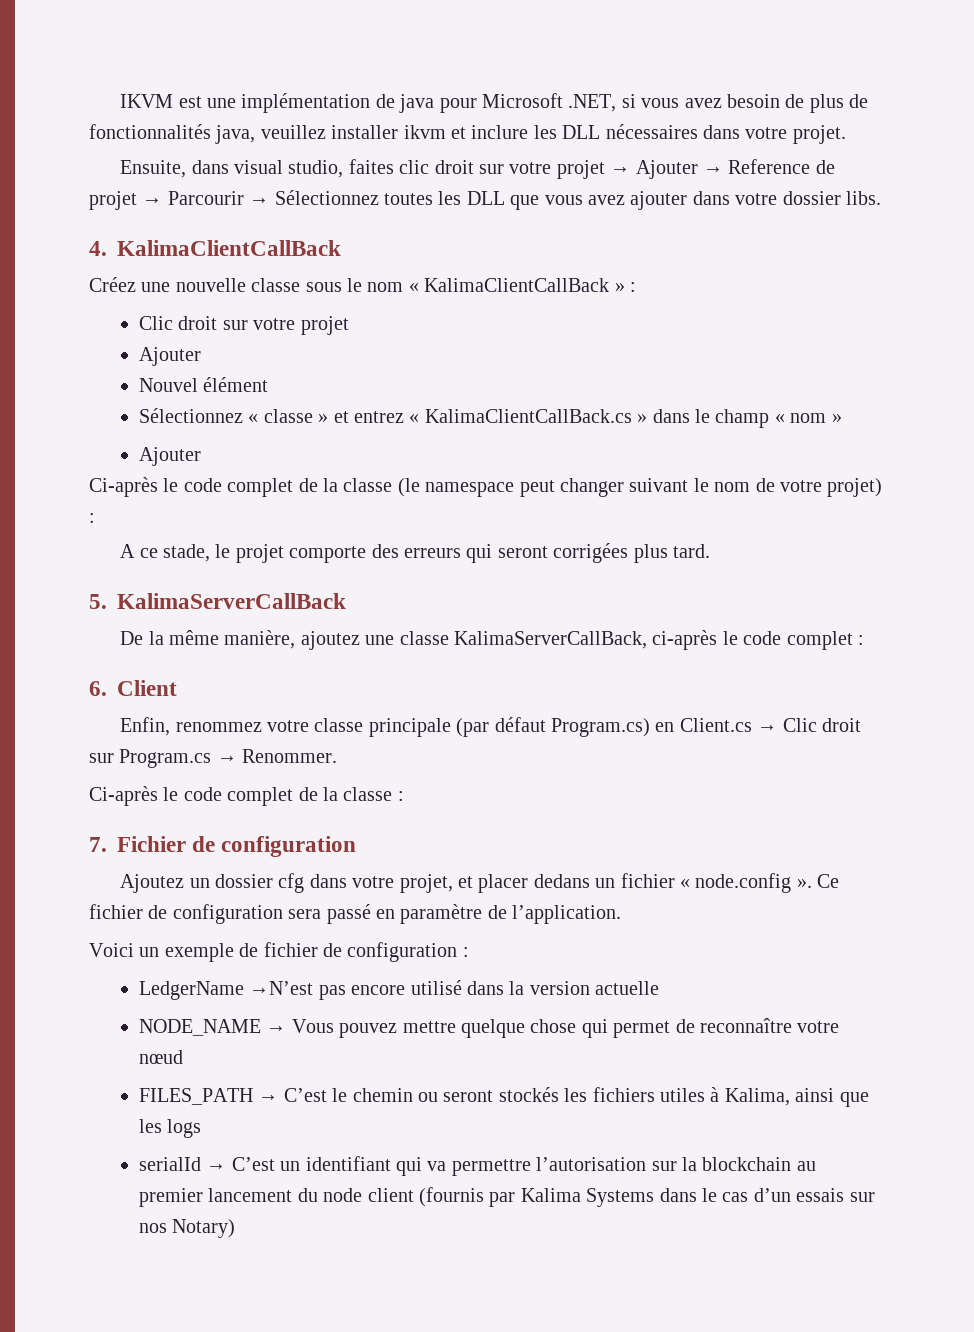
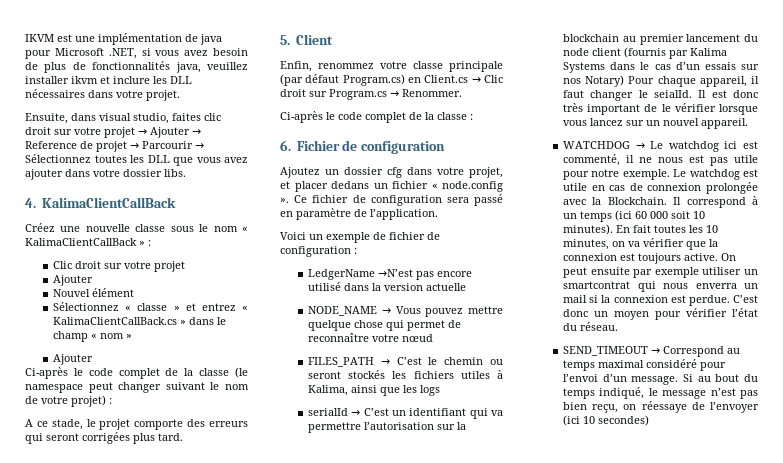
- 5. KalimaServerCallBack
- De la même manière, ajoutez une classe KalimaServerCallBack, ci-après le code complet :
- 6. Client
+ 5. Client
- 7. Fichier de configuration
+ 6. Fichier de configuration
- serialId → C’est un identifiant qui va permettre l’autorisation sur la blockchain au premier lancement du node client (fournis par Kalima Systems dans le cas d’un essais sur nos Notary)
+ serialId → C’est un identifiant qui va permettre l’autorisation sur la blockchain au premier lancement du node client (fournis par Kalima Systems dans le cas d’un essais sur nos Notary) Pour chaque appareil, il faut changer le seialId. Il est donc très important de le vérifier lorsque vous lancez sur un nouvel appareil.
+ WATCHDOG → Le watchdog ici est commenté, il ne nous est pas utile pour notre exemple. Le watchdog est utile en cas de connexion prolongée avec la Blockchain. Il correspond à un temps (ici 60 000 soit 10 minutes). En fait toutes les 10 minutes, on va vérifier que la connexion est toujours active. On peut ensuite par exemple utiliser un smartcontrat qui nous enverra un mail si la connexion est perdue. C’est donc un moyen pour vérifier l’état du réseau.
+ SEND_TIMEOUT → Correspond au temps maximal considéré pour l’envoi d’un message. Si au bout du temps indiqué, le message n’est pas bien reçu, on réessaye de l’envoyer (ici 10 secondes)

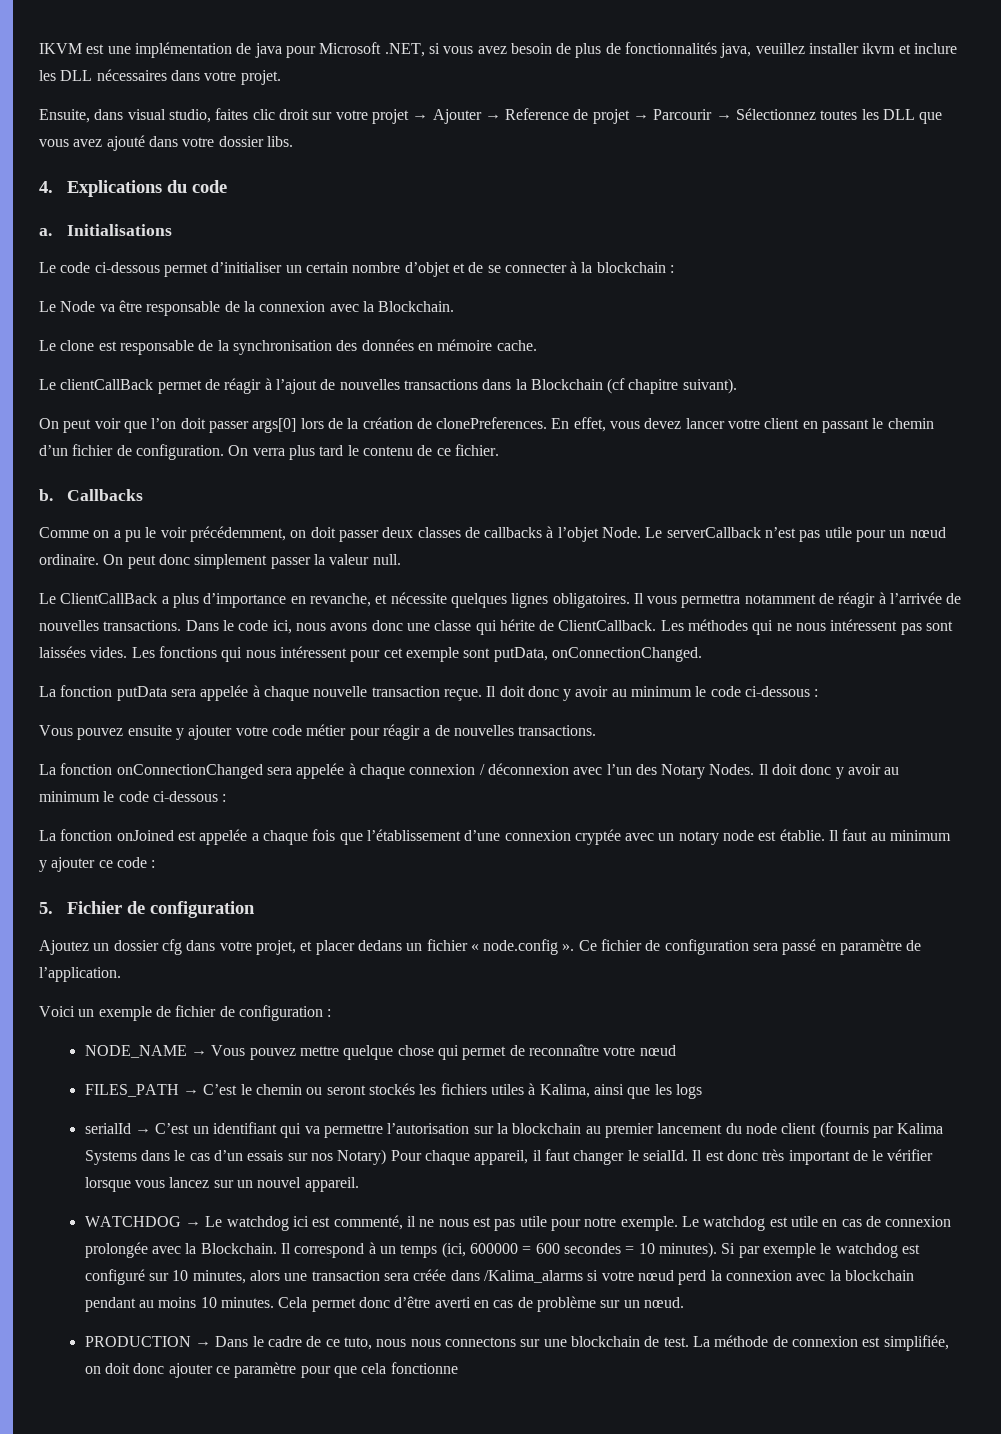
- Ensuite, dans visual studio, faites clic droit sur votre projet → Ajouter → Reference de projet → Parcourir → Sélectionnez toutes les DLL que vous avez ajouter dans votre dossier libs.
+ Ensuite, dans visual studio, faites clic droit sur votre projet → Ajouter → Reference de projet → Parcourir → Sélectionnez toutes les DLL que vous avez ajouté dans votre dossier libs.
- 4. KalimaClientCallBack
- Créez une nouvelle classe sous le nom « KalimaClientCallBack » :
- Clic droit sur votre projet
- Ajouter
- Nouvel élément
- Sélectionnez « classe » et entrez « KalimaClientCallBack.cs » dans le champ « nom »
- Ajouter
- Ci-après le code complet de la classe (le namespace peut changer suivant le nom de votre projet) :
- A ce stade, le projet comporte des erreurs qui seront corrigées plus tard.
- 5. Client
- Enfin, renommez votre classe principale (par défaut Program.cs) en Client.cs → Clic droit sur Program.cs → Renommer.
- Ci-après le code complet de la classe :
- 6. Fichier de configuration
+ 4. Explications du code
+ a. Initialisations
+ Le code ci-dessous permet d’initialiser un certain nombre d’objet et de se connecter à la blockchain :
+ Le Node va être responsable de la connexion avec la Blockchain.
+ Le clone est responsable de la synchronisation des données en mémoire cache.
+ Le clientCallBack permet de réagir à l’ajout de nouvelles transactions dans la Blockchain (cf chapitre suivant).
+ On peut voir que l’on doit passer args[0] lors de la création de clonePreferences. En effet, vous devez lancer votre client en passant le chemin d’un fichier de configuration. On verra plus tard le contenu de ce fichier.
+ b. Callbacks
+ Comme on a pu le voir précédemment, on doit passer deux classes de callbacks à l’objet Node. Le serverCallback n’est pas utile pour un nœud ordinaire. On peut donc simplement passer la valeur null.
+ Le ClientCallBack a plus d’importance en revanche, et nécessite quelques lignes obligatoires. Il vous permettra notamment de réagir à l’arrivée de nouvelles transactions. Dans le code ici, nous avons donc une classe qui hérite de ClientCallback. Les méthodes qui ne nous intéressent pas sont laissées vides. Les fonctions qui nous intéressent pour cet exemple sont putData, onConnectionChanged.
+ La fonction putData sera appelée à chaque nouvelle transaction reçue. Il doit donc y avoir au minimum le code ci-dessous :
+ Vous pouvez ensuite y ajouter votre code métier pour réagir a de nouvelles transactions.
+ La fonction onConnectionChanged sera appelée à chaque connexion / déconnexion avec l’un des Notary Nodes. Il doit donc y avoir au minimum le code ci-dessous :
+ La fonction onJoined est appelée a chaque fois que l’établissement d’une connexion cryptée avec un notary node est établie. Il faut au minimum y ajouter ce code :
+ 5. Fichier de configuration
- LedgerName →N’est pas encore utilisé dans la version actuelle
- Il correspond à un temps (ici 60 000 soit 10 minutes). En fait toutes les 10 minutes, on va vérifier que la connexion est toujours active. On peut ensuite par exemple utiliser un smartcontrat qui nous enverra un mail si la connexion est perdue. C’est donc un moyen pour vérifier l’état du réseau.
- SEND_TIMEOUT → Correspond au temps maximal considéré pour l’envoi d’un message. Si au bout du temps indiqué, le message n’est pas bien reçu, on réessaye de l’envoyer (ici 10 secondes)
+ Il correspond à un temps (ici, 600000 = 600 secondes = 10 minutes). Si par exemple le watchdog est configuré sur 10 minutes, alors une transaction sera créée dans /Kalima_alarms si votre nœud perd la connexion avec la blockchain pendant au moins 10 minutes. Cela permet donc d’être averti en cas de problème sur un nœud.
+ PRODUCTION → Dans le cadre de ce tuto, nous nous connectons sur une blockchain de test. La méthode de connexion est simplifiée, on doit donc ajouter ce paramètre pour que cela fonctionne

